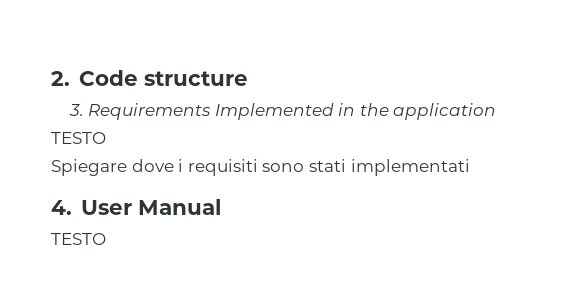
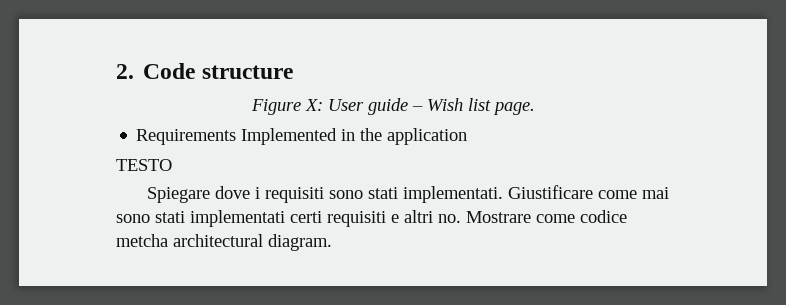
- 3. Requirements Implemented in the application
+ Figure X: User guide – Wish list page.
+ Requirements Implemented in the application
- Spiegare dove i requisiti sono stati implementati
- 4. User Manual
- TESTO
+ Spiegare dove i requisiti sono stati implementati. Giustificare come mai sono stati implementati certi requisiti e altri no. Mostrare come codice metcha architectural diagram.

